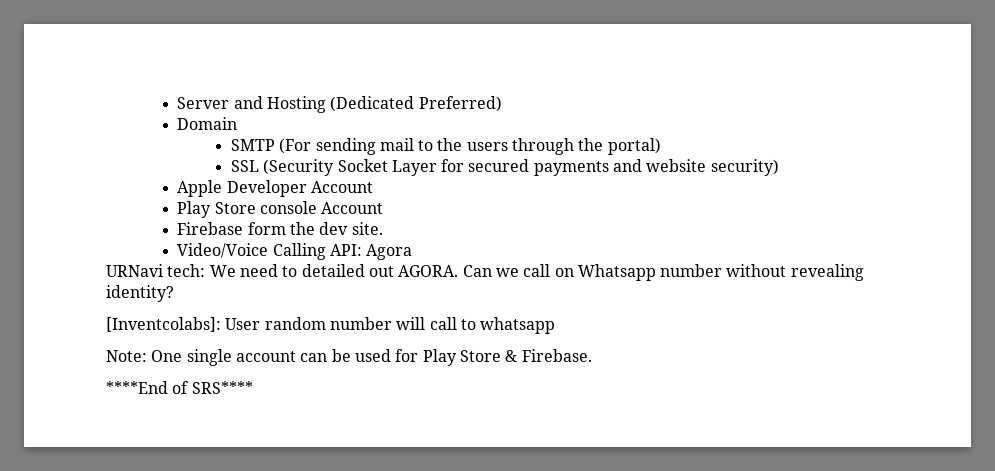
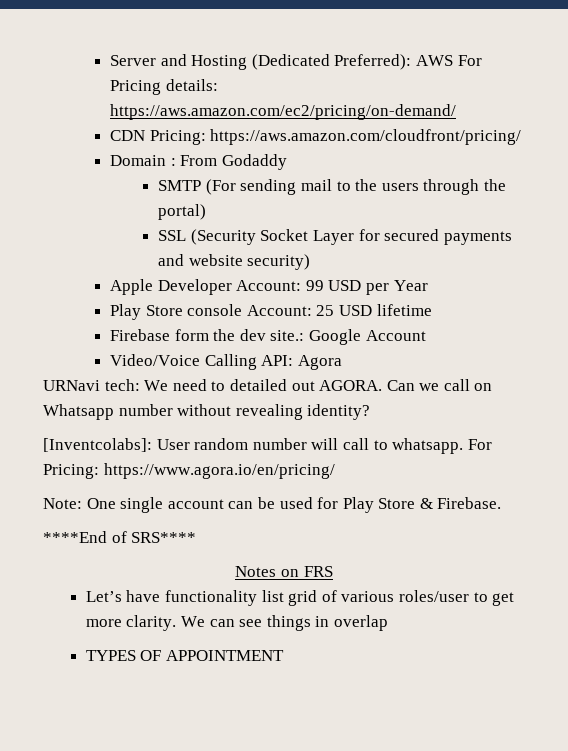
- Server and Hosting (Dedicated Preferred)
- Domain
+ Server and Hosting (Dedicated Preferred): AWS For Pricing details: https://aws.amazon.com/ec2/pricing/on-demand/
+ CDN Pricing: https://aws.amazon.com/cloudfront/pricing/
+ Domain : From Godaddy
- Apple Developer Account
+ Apple Developer Account: 99 USD per Year
- Play Store console Account
+ Play Store console Account: 25 USD lifetime
- Firebase form the dev site.
+ Firebase form the dev site.: Google Account
- [Inventcolabs]: User random number will call to whatsapp
+ [Inventcolabs]: User random number will call to whatsapp. For Pricing: https://www.agora.io/en/pricing/
+ Notes on FRS
+ Let’s have functionality list grid of various roles/user to get more clarity. We can see things in overlap
+ TYPES OF APPOINTMENT

